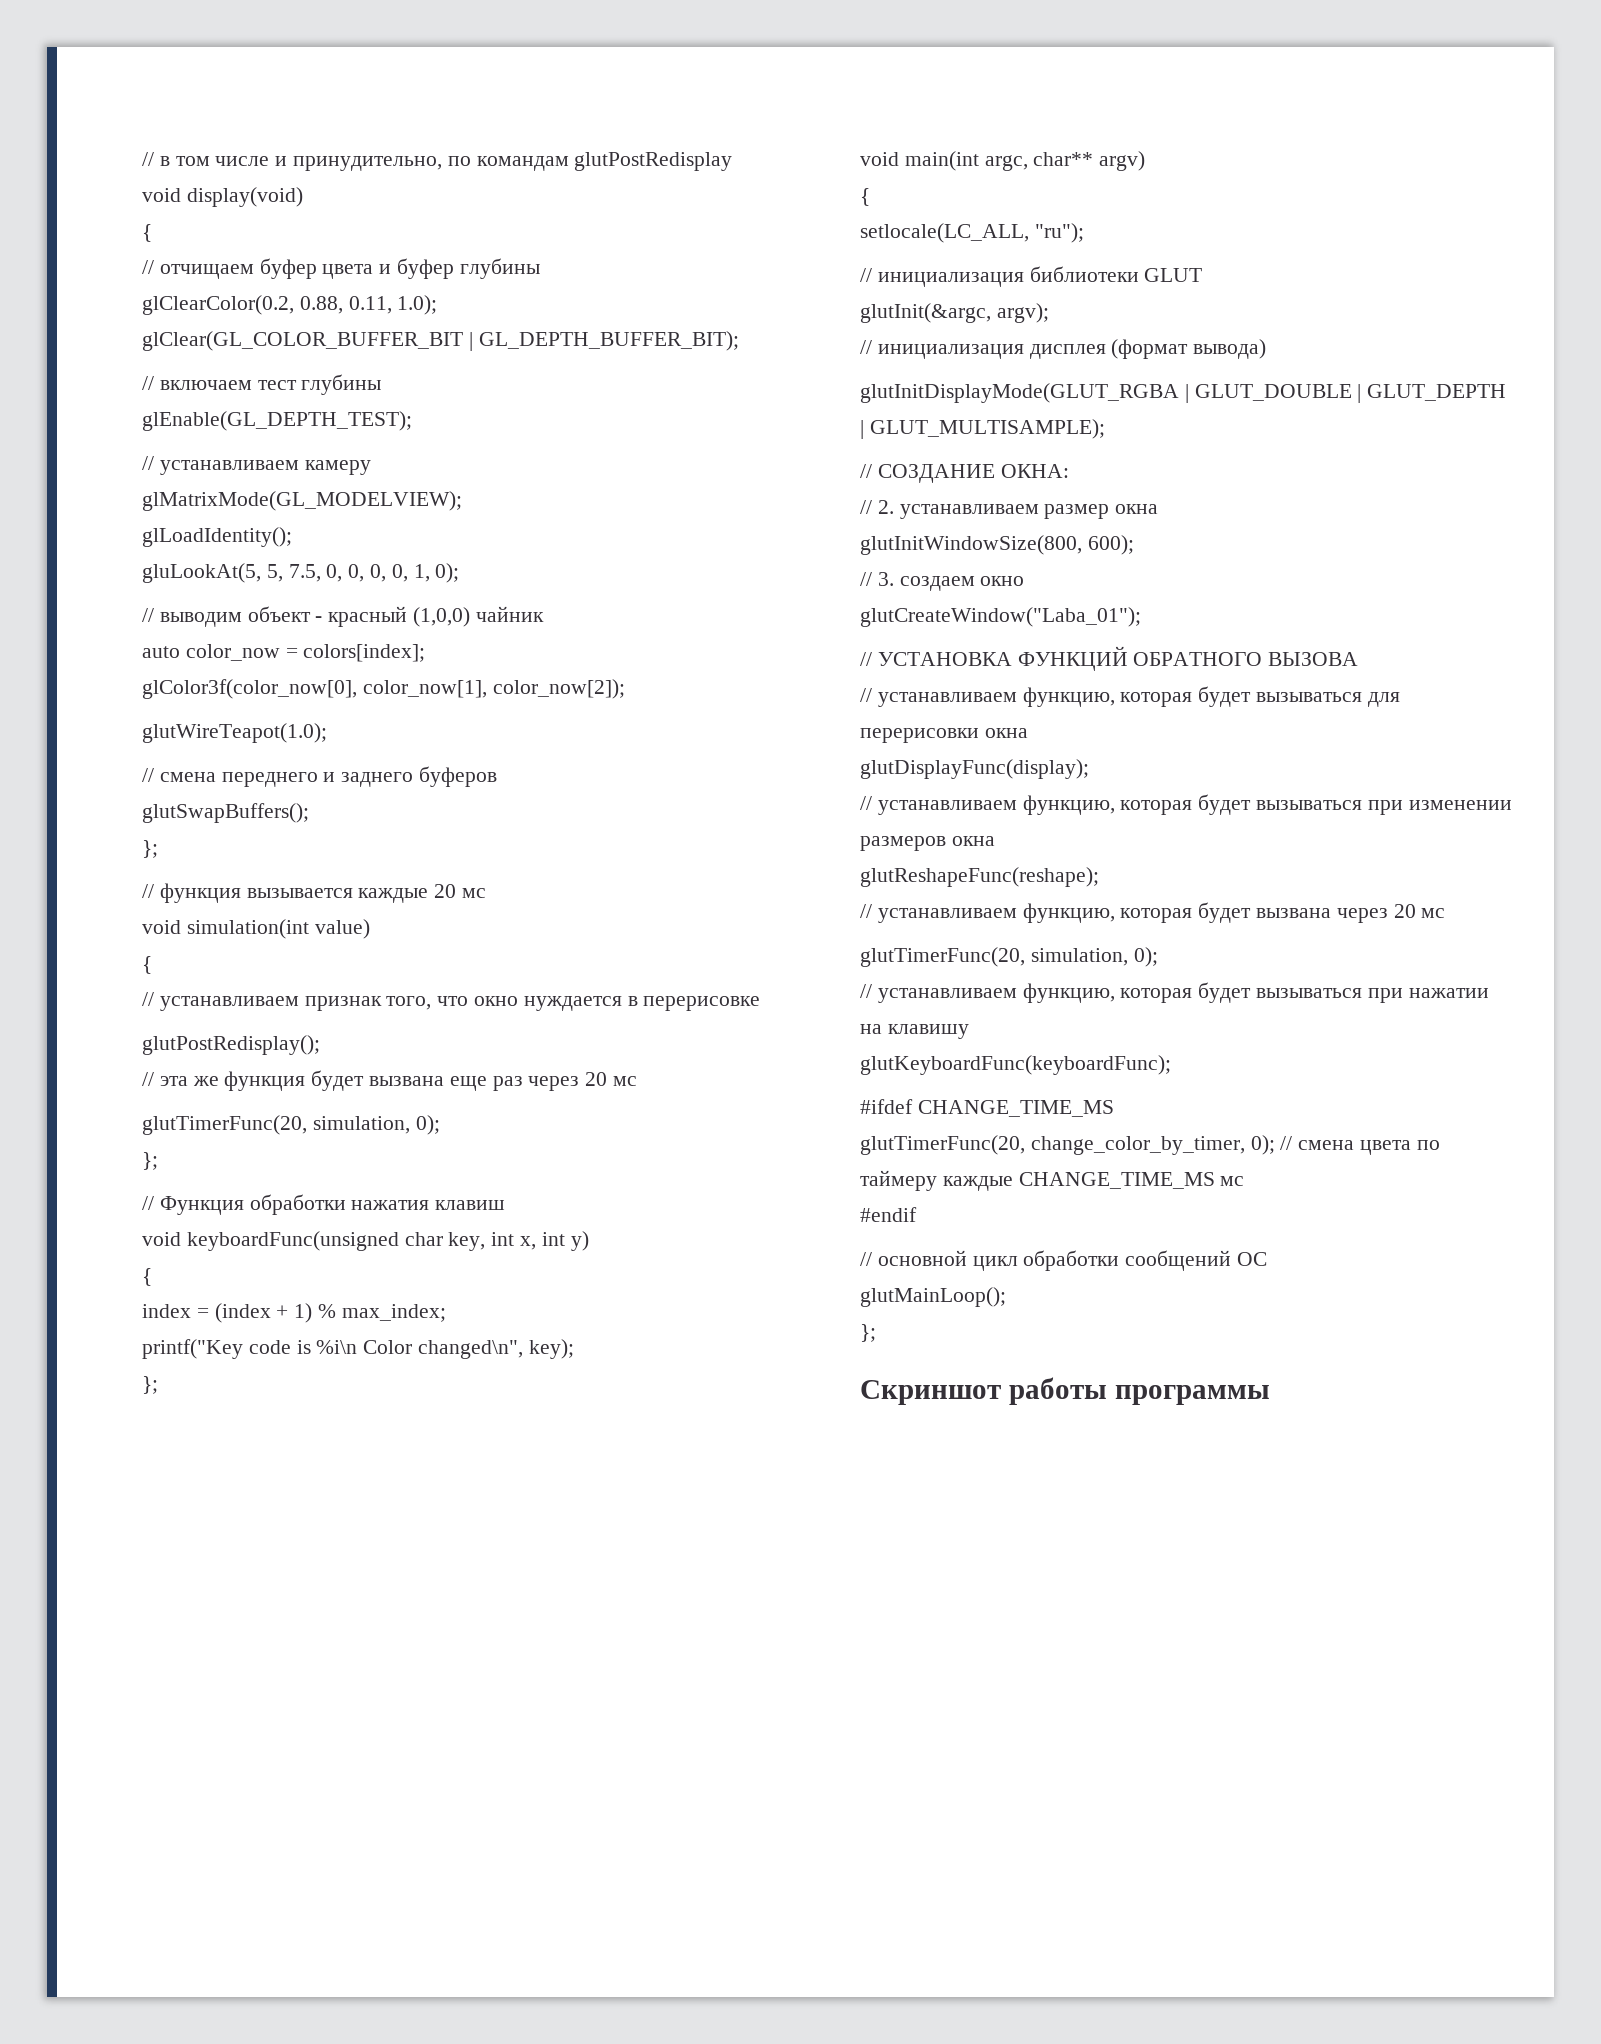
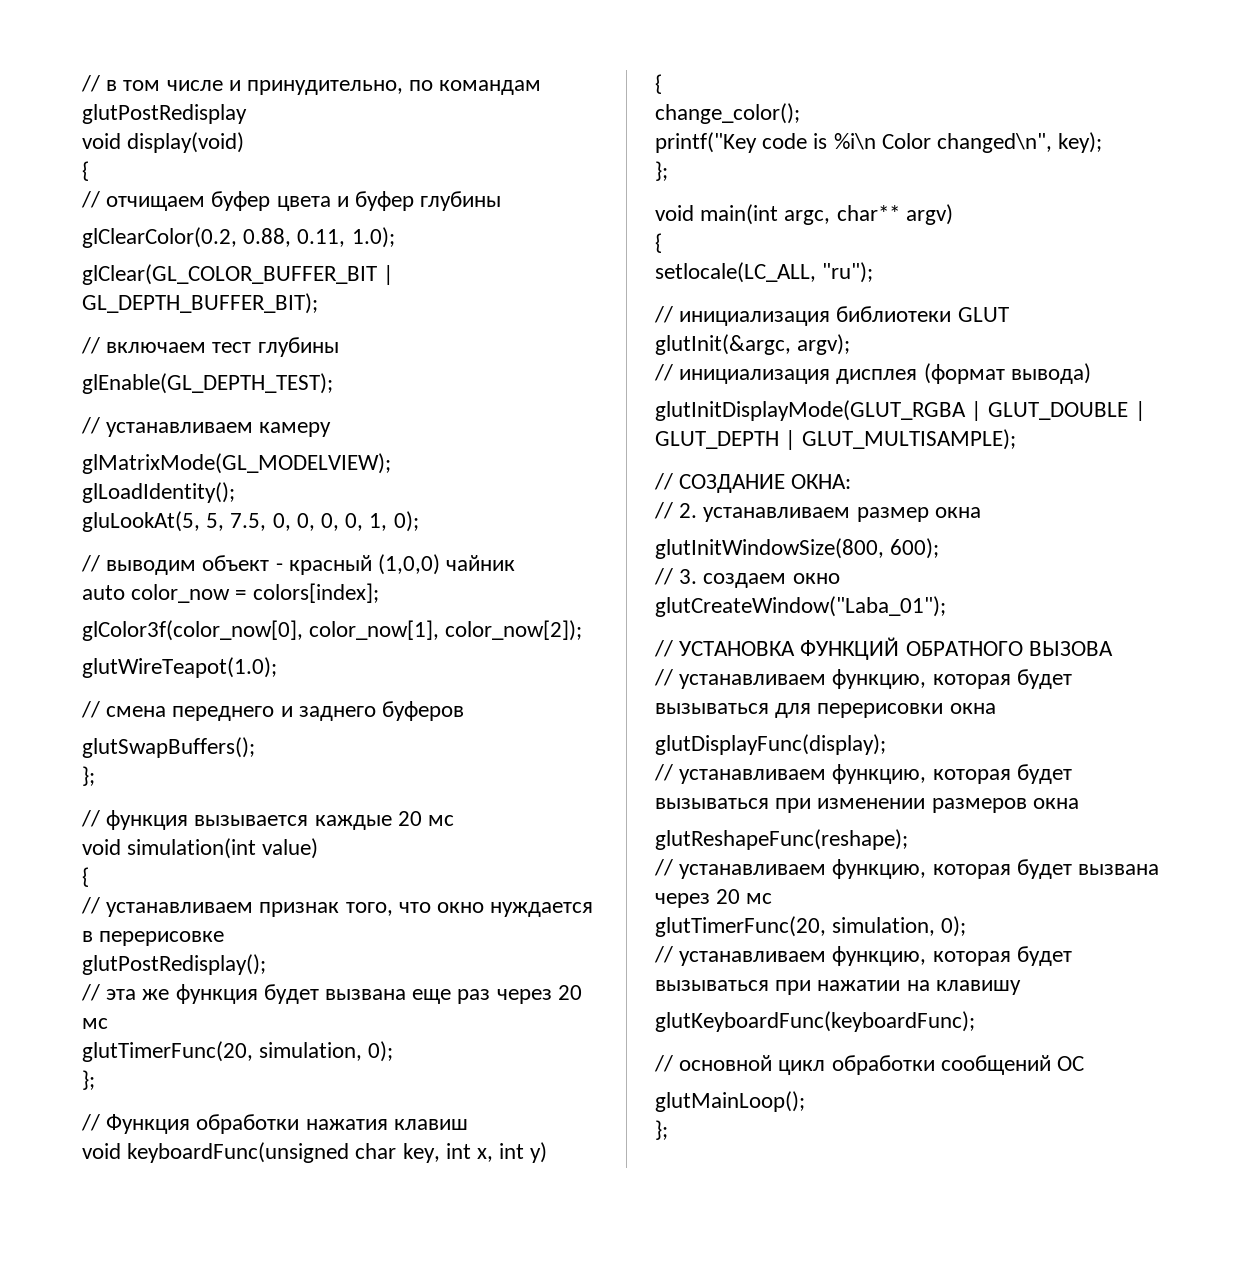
- index = (index + 1) % max_index;
+ change_color();
- #ifdef CHANGE_TIME_MS
- glutTimerFunc(20, change_color_by_timer, 0); // смена цвета по таймеру каждые CHANGE_TIME_MS мс
- #endif
- Скриншот работы программы

